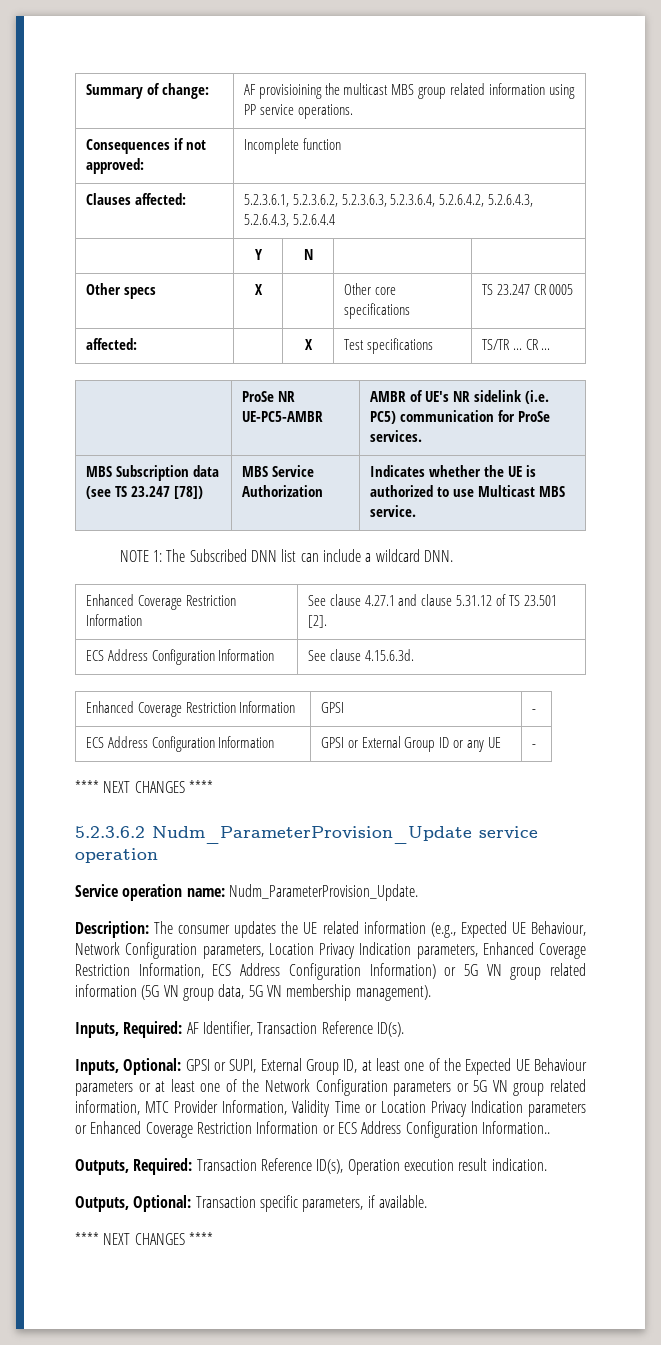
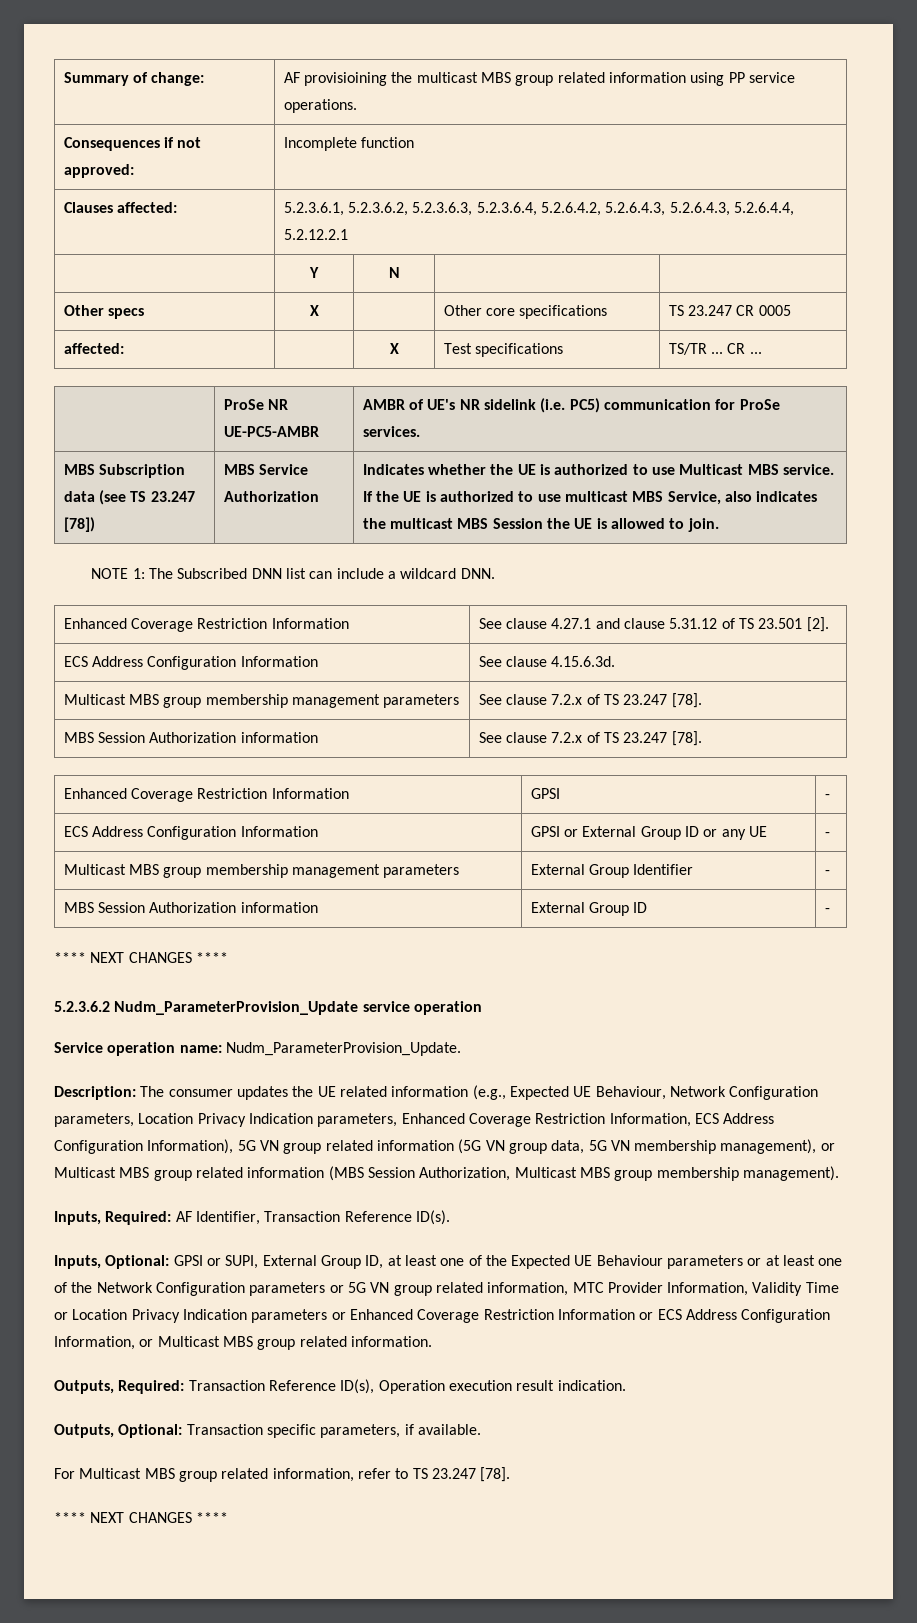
- Clauses affected: | 5.2.3.6.1, 5.2.3.6.2, 5.2.3.6.3, 5.2.3.6.4, 5.2.6.4.2, 5.2.6.4.3, 5.2.6.4.3, 5.2.6.4.4
+ Clauses affected: | 5.2.3.6.1, 5.2.3.6.2, 5.2.3.6.3, 5.2.3.6.4, 5.2.6.4.2, 5.2.6.4.3, 5.2.6.4.3, 5.2.6.4.4, 5.2.12.2.1
+ If the UE is authorized to use multicast MBS Service, also indicates the multicast MBS Session the UE is allowed to join.
+ Multicast MBS group membership management parameters | See clause 7.2.x of TS 23.247 [78].
+ MBS Session Authorization information | See clause 7.2.x of TS 23.247 [78].
+ Multicast MBS group membership management parameters | External Group Identifier | -
+ MBS Session Authorization information | External Group ID | -
- Description: The consumer updates the UE related information (e.g., Expected UE Behaviour, Network Configuration parameters, Location Privacy Indication parameters, Enhanced Coverage Restriction Information, ECS Address Configuration Information) or 5G VN group related information (5G VN group data, 5G VN membership management).
+ Description: The consumer updates the UE related information (e.g., Expected UE Behaviour, Network Configuration parameters, Location Privacy Indication parameters, Enhanced Coverage Restriction Information, ECS Address Configuration Information), 5G VN group related information (5G VN group data, 5G VN membership management), or Multicast MBS group related information (MBS Session Authorization, Multicast MBS group membership management).
- Inputs, Optional: GPSI or SUPI, External Group ID, at least one of the Expected UE Behaviour parameters or at least one of the Network Configuration parameters or 5G VN group related information, MTC Provider Information, Validity Time or Location Privacy Indication parameters or Enhanced Coverage Restriction Information or ECS Address Configuration Information..
+ Inputs, Optional: GPSI or SUPI, External Group ID, at least one of the Expected UE Behaviour parameters or at least one of the Network Configuration parameters or 5G VN group related information, MTC Provider Information, Validity Time or Location Privacy Indication parameters or Enhanced Coverage Restriction Information or ECS Address Configuration Information, or Multicast MBS group related information.
+ For Multicast MBS group related information, refer to TS 23.247 [78].

